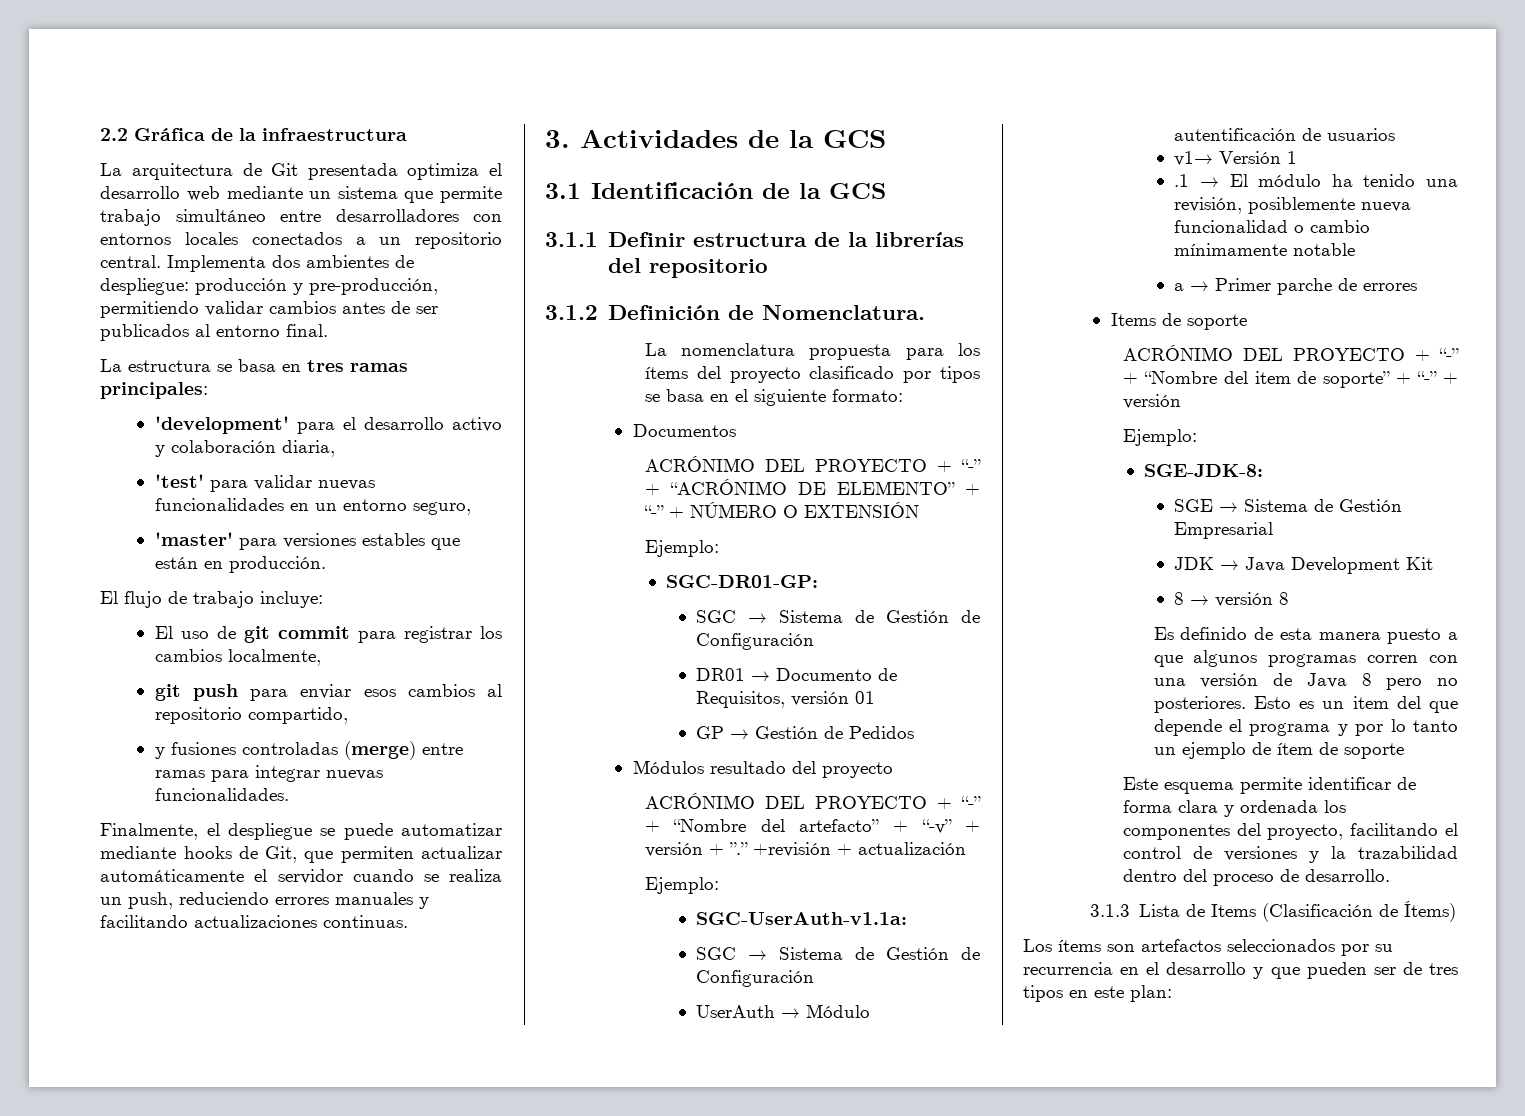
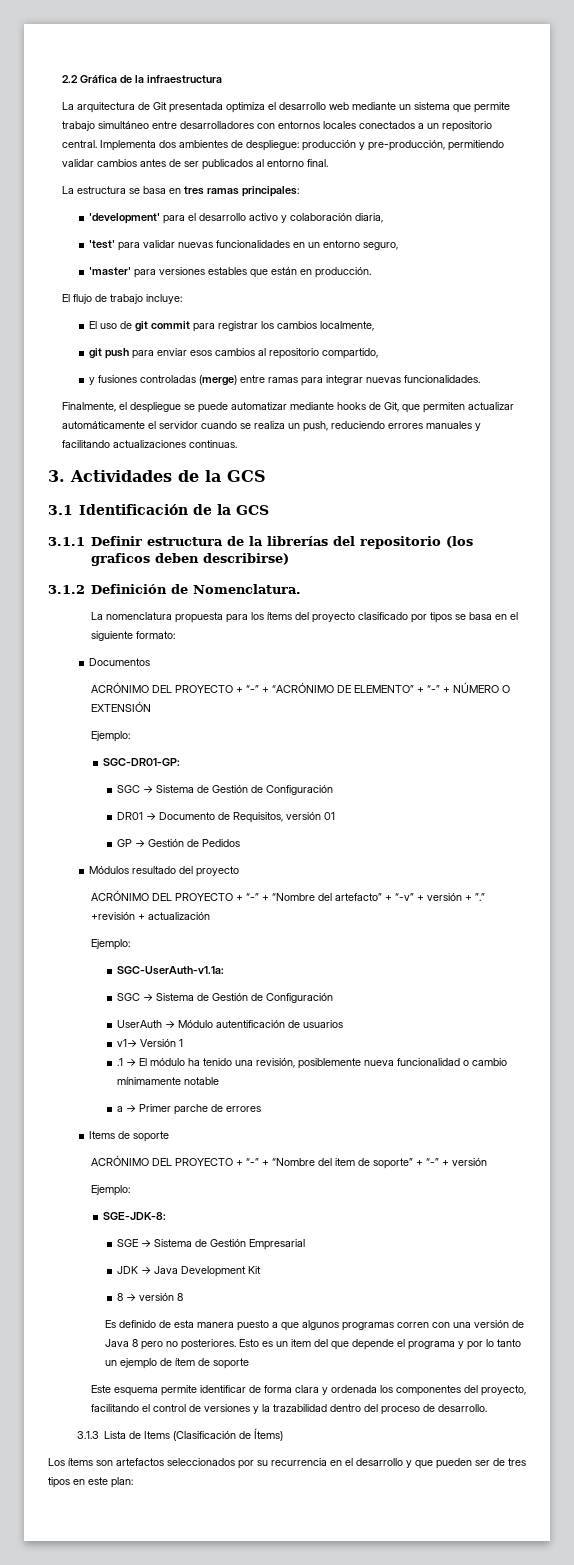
- 3.1.1 Definir estructura de la librerías del repositorio
+ 3.1.1 Definir estructura de la librerías del repositorio (los graficos deben describirse)

